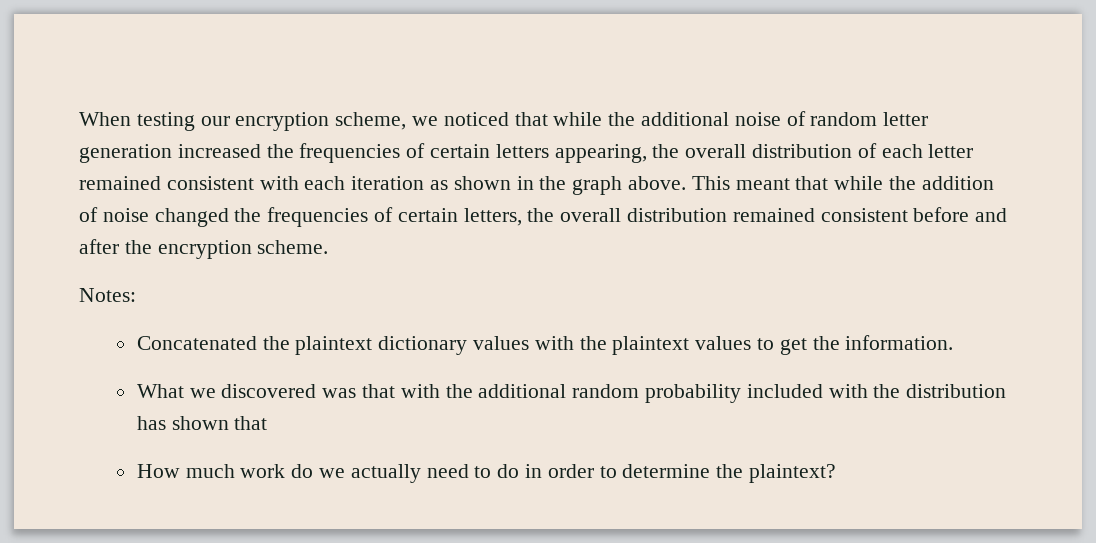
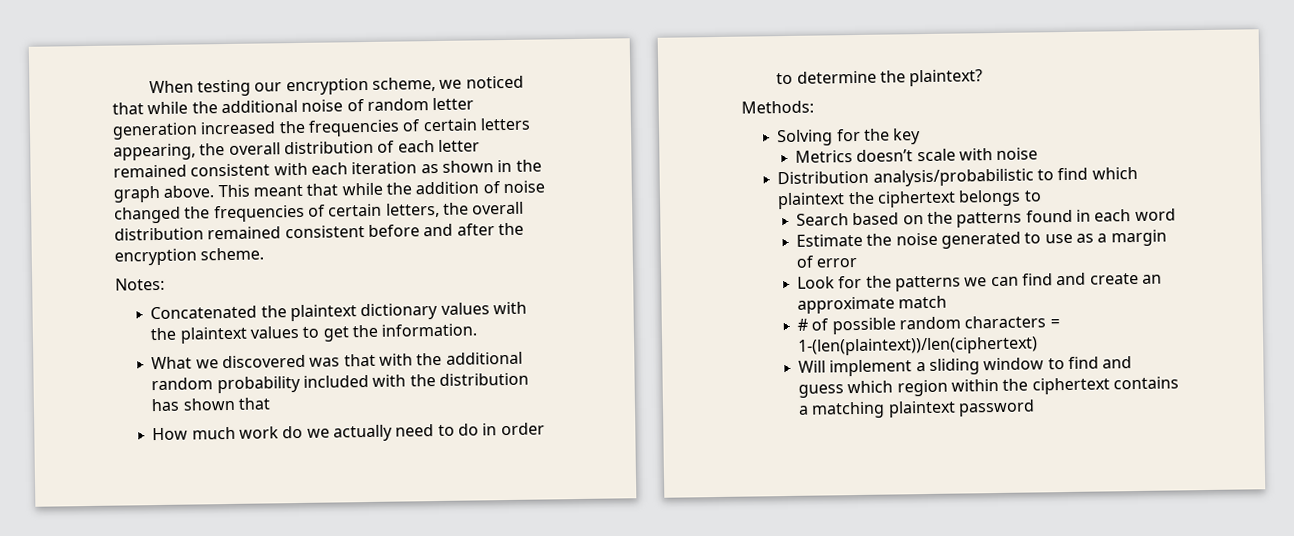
+ Methods:
+ Solving for the key
+ Metrics doesn’t scale with noise
+ Distribution analysis/probabilistic to find which plaintext the ciphertext belongs to
+ Search based on the patterns found in each word
+ Estimate the noise generated to use as a margin of error
+ Look for the patterns we can find and create an approximate match
+ # of possible random characters = 1-(len(plaintext))/len(ciphertext)
+ Will implement a sliding window to find and guess which region within the ciphertext contains a matching plaintext password

